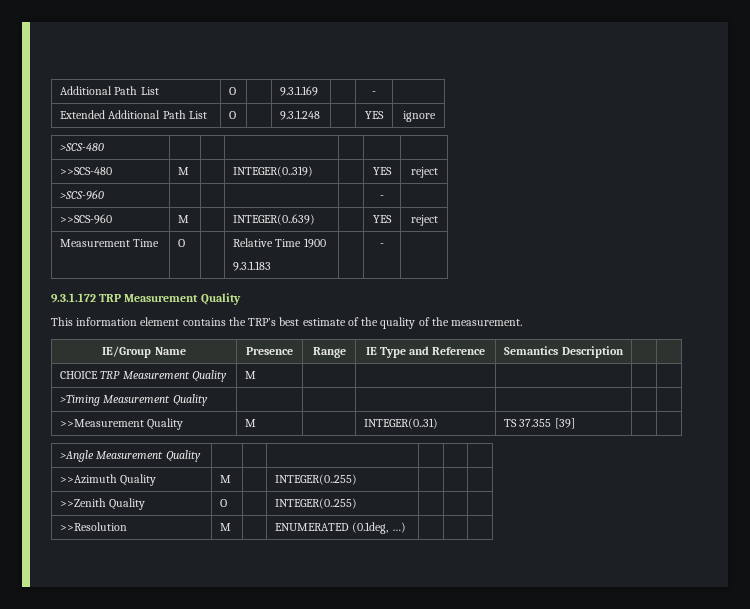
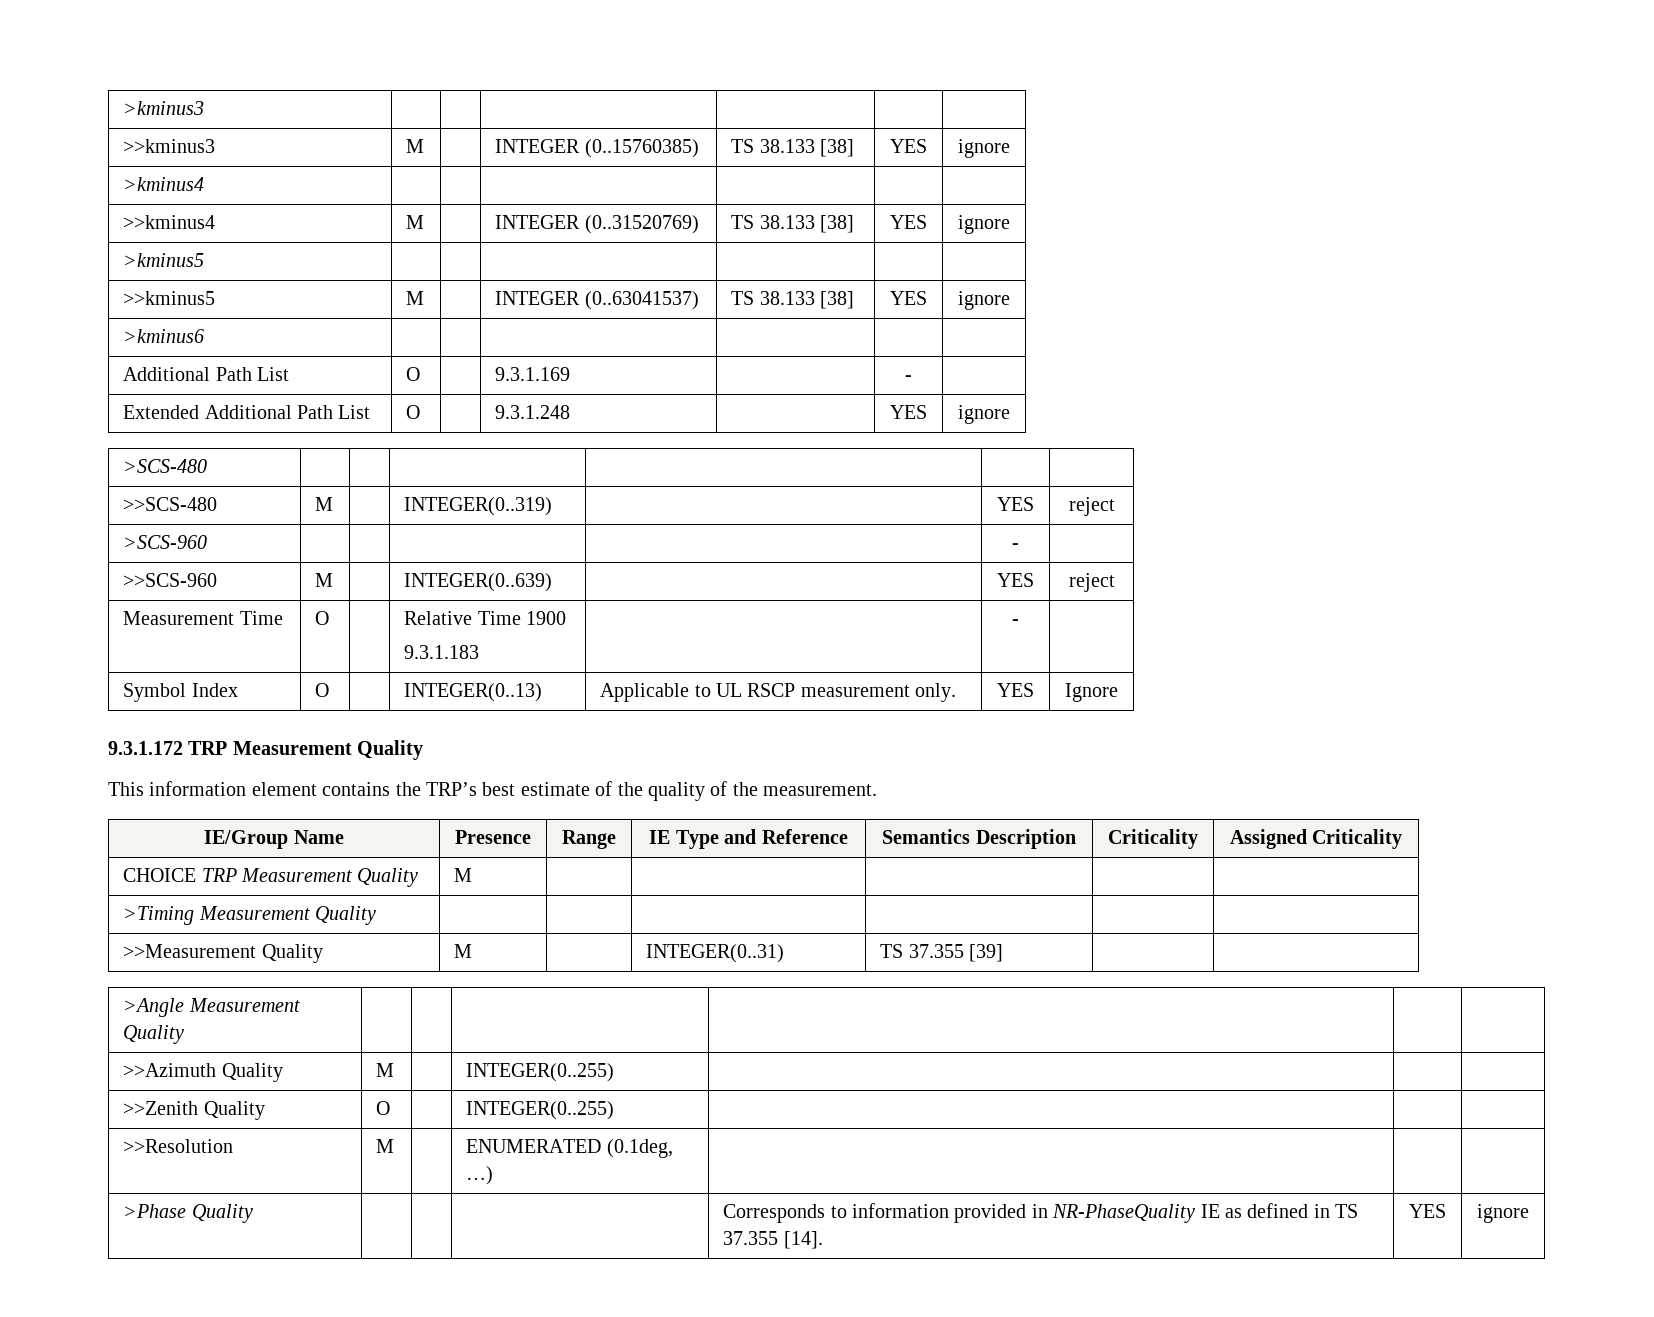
+ >kminus3 | | | | | |
+ >>kminus3 | M | | INTEGER (0..15760385) | TS 38.133 [38] | YES | ignore
+ >kminus4 | | | | | |
+ >>kminus4 | M | | INTEGER (0..31520769) | TS 38.133 [38] | YES | ignore
+ >kminus5 | | | | | |
+ >>kminus5 | M | | INTEGER (0..63041537) | TS 38.133 [38] | YES | ignore
+ >kminus6 | | | | | |
+ Symbol Index | O | | INTEGER(0..13) | Applicable to UL RSCP measurement only. | YES | Ignore
- IE/Group Name | Presence | Range | IE Type and Reference | Semantics Description | |
+ IE/Group Name | Presence | Range | IE Type and Reference | Semantics Description | Criticality | Assigned Criticality
+ >Phase Quality | | | | Corresponds to information provided in NR-PhaseQuality IE as defined in TS 37.355 [14]. | YES | ignore

